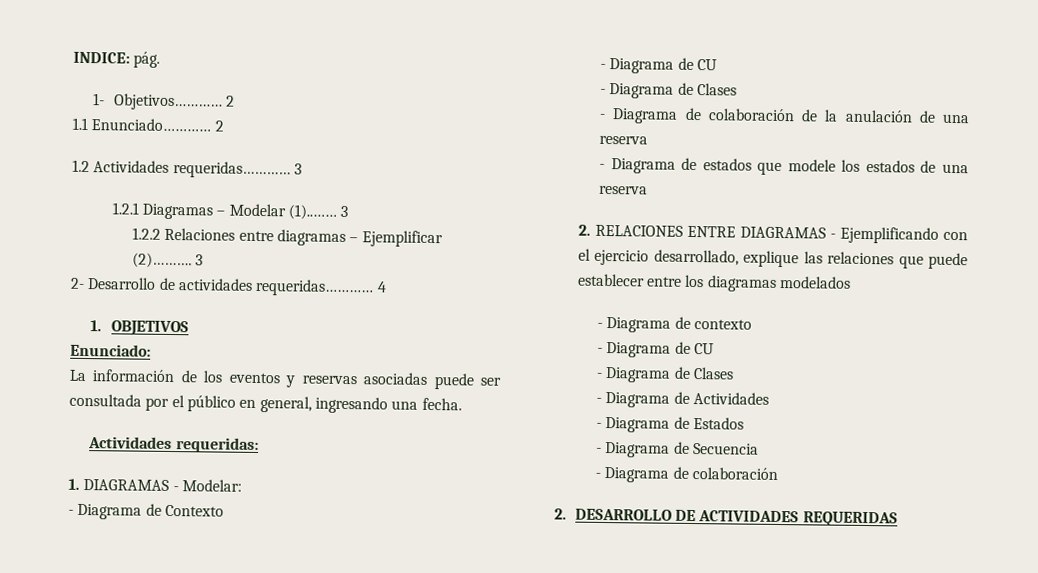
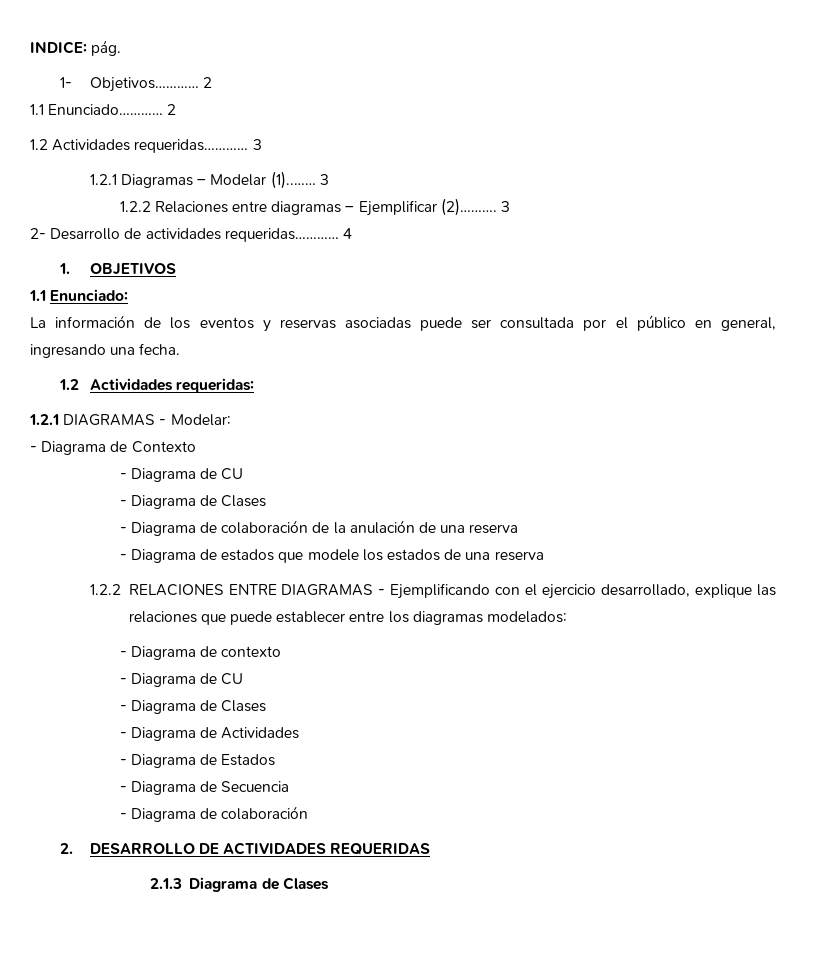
- Enunciado:
+ 1.1 Enunciado:
- Actividades requeridas:
+ 1.2 Actividades requeridas:
- 1. DIAGRAMAS - Modelar:
+ 1.2.1 DIAGRAMAS - Modelar:
- 2. RELACIONES ENTRE DIAGRAMAS - Ejemplificando con el ejercicio desarrollado, explique las relaciones que puede establecer entre los diagramas modelados
+ 1.2.2 RELACIONES ENTRE DIAGRAMAS - Ejemplificando con el ejercicio desarrollado, explique las relaciones que puede establecer entre los diagramas modelados:
+ 2.1.3 Diagrama de Clases

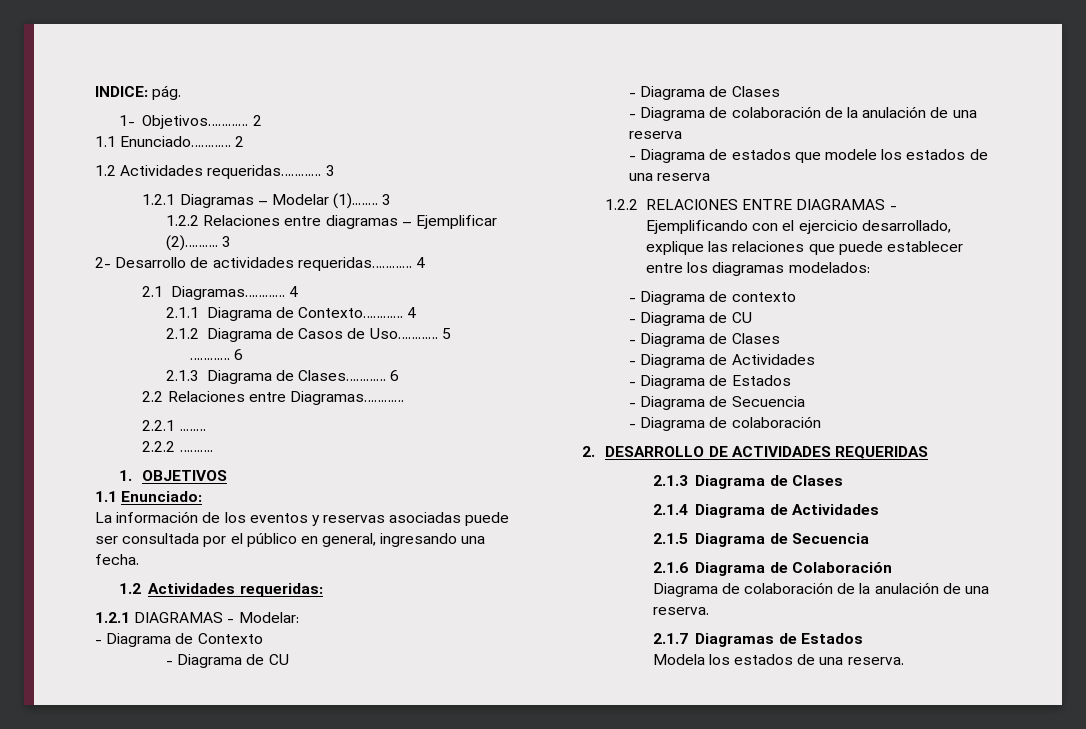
+ 2.1 Diagramas………… 4
+ 2.1.1 Diagrama de Contexto………… 4
+ 2.1.2 Diagrama de Casos de Uso………… 5
+ ………… 6
+ 2.1.3 Diagrama de Clases………… 6
+ 2.2 Relaciones entre Diagramas…………
+ 2.2.1 ..……
+ 2.2.2 ……….
+ 2.1.4 Diagrama de Actividades
+ 2.1.5 Diagrama de Secuencia
+ 2.1.6 Diagrama de Colaboración
+ Diagrama de colaboración de la anulación de una reserva.
+ 2.1.7 Diagramas de Estados
+ Modela los estados de una reserva.

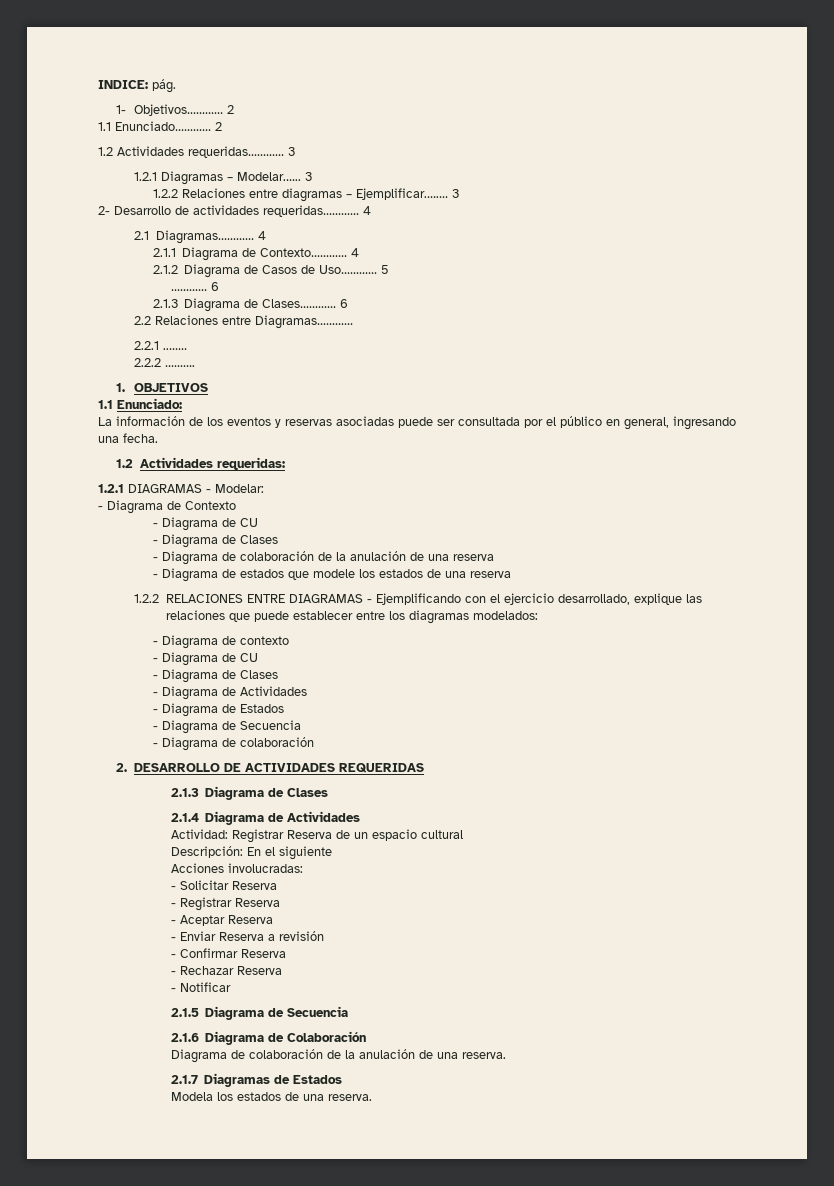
- 1.2.1 Diagramas – Modelar (1)..……
+ 1.2.1 Diagramas – Modelar.…..
- 1.2.2 Relaciones entre diagramas – Ejemplificar (2)……….
+ 1.2.2 Relaciones entre diagramas – Ejemplificar.….…
+ Actividad: Registrar Reserva de un espacio cultural
+ Descripción: En el siguiente
+ Acciones involucradas:
+ - Solicitar Reserva
+ - Registrar Reserva
+ - Aceptar Reserva
+ - Enviar Reserva a revisión
+ - Confirmar Reserva
+ - Rechazar Reserva
+ - Notificar

